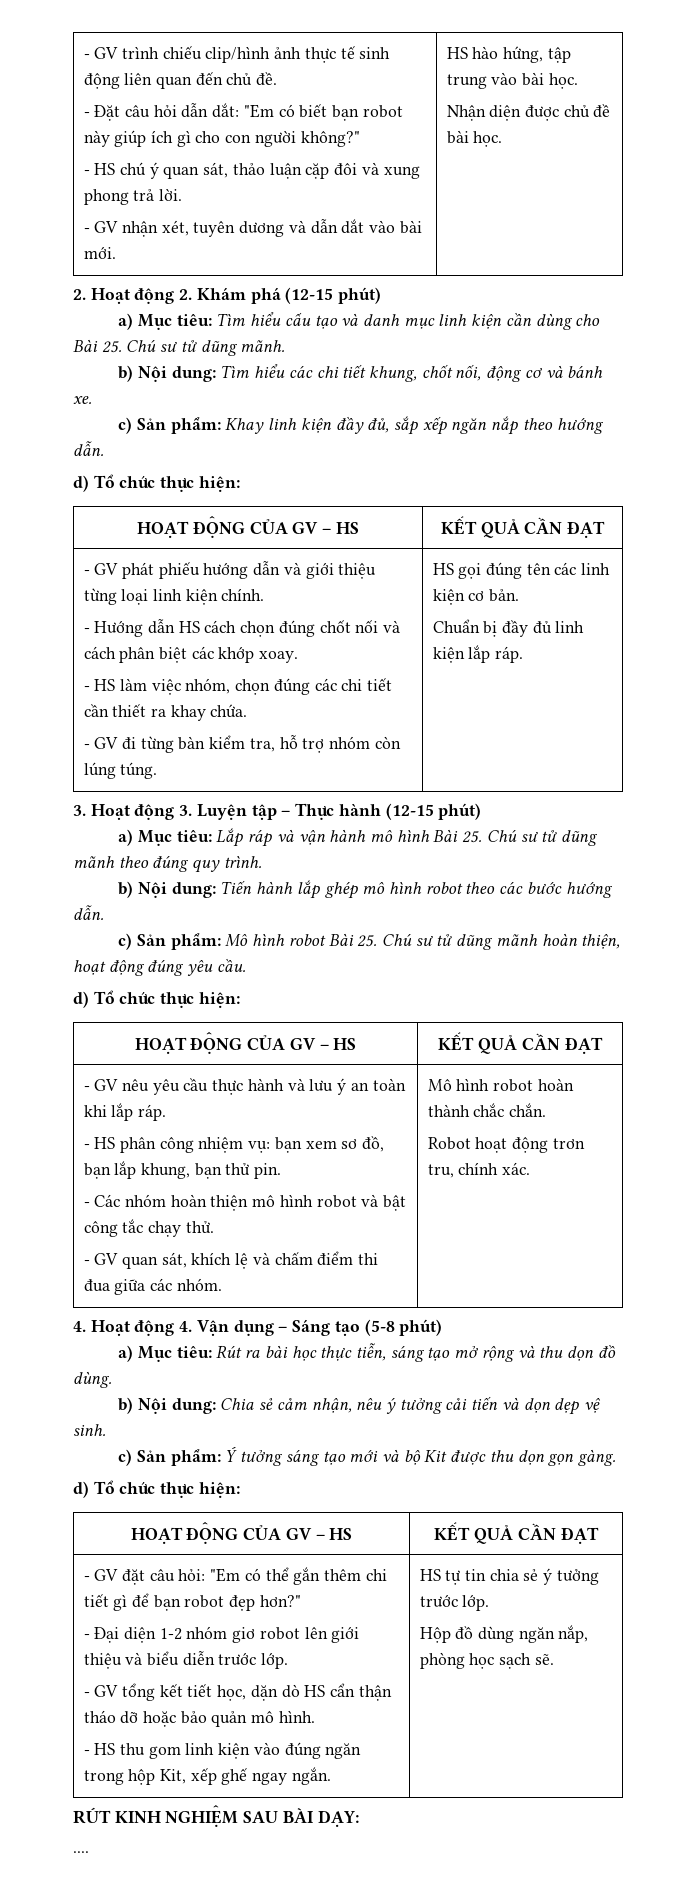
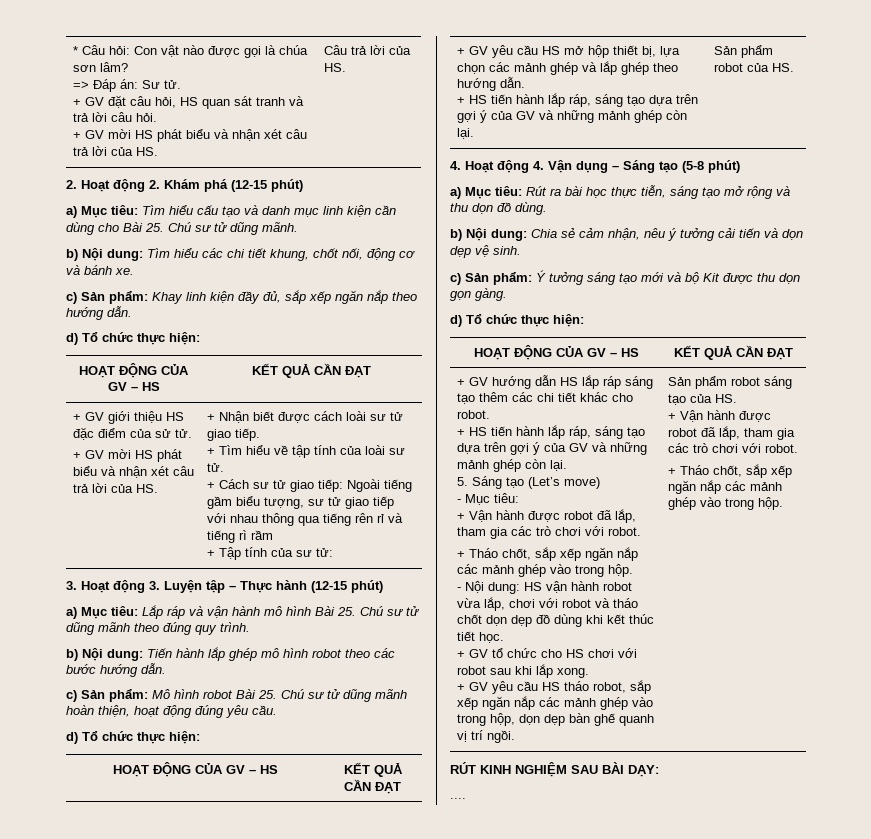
- - GV trình chiếu clip/hình ảnh thực tế sinh động liên quan đến chủ đề.
- - Đặt câu hỏi dẫn dắt: "Em có biết bạn robot này giúp ích gì cho con người không?"
- - HS chú ý quan sát, thảo luận cặp đôi và xung phong trả lời.
- - GV nhận xét, tuyên dương và dẫn dắt vào bài mới. | HS hào hứng, tập trung vào bài học.
- Nhận diện được chủ đề bài học.
+ * Câu hỏi: Con vật nào được gọi là chúa sơn lâm?
+ => Đáp án: Sư tử.
+ + GV đặt câu hỏi, HS quan sát tranh và trả lời câu hỏi.
+ + GV mời HS phát biểu và nhận xét câu trả lời của HS. | Câu trả lời của HS.
- - GV phát phiếu hướng dẫn và giới thiệu từng loại linh kiện chính.
- - Hướng dẫn HS cách chọn đúng chốt nối và cách phân biệt các khớp xoay.
- - HS làm việc nhóm, chọn đúng các chi tiết cần thiết ra khay chứa.
- - GV đi từng bàn kiểm tra, hỗ trợ nhóm còn lúng túng. | HS gọi đúng tên các linh kiện cơ bản.
- Chuẩn bị đầy đủ linh kiện lắp ráp.
+ + GV giới thiệu HS đặc điểm của sử tử.
+ + GV mời HS phát biểu và nhận xét câu trả lời của HS. | + Nhận biết được cách loài sư tử giao tiếp.
+ + Tìm hiểu về tập tính của loài sư tử.
+ + Cách sư tử giao tiếp: Ngoài tiếng gầm biểu tượng, sư tử giao tiếp với nhau thông qua tiếng rên rỉ và tiếng rì rầm
+ + Tập tính của sư tử:
- - GV nêu yêu cầu thực hành và lưu ý an toàn khi lắp ráp.
- - HS phân công nhiệm vụ: bạn xem sơ đồ, bạn lắp khung, bạn thử pin.
- - Các nhóm hoàn thiện mô hình robot và bật công tắc chạy thử.
- - GV quan sát, khích lệ và chấm điểm thi đua giữa các nhóm. | Mô hình robot hoàn thành chắc chắn.
- Robot hoạt động trơn tru, chính xác.
+ + GV yêu cầu HS mở hộp thiết bị, lựa chọn các mảnh ghép và lắp ghép theo hướng dẫn.
+ + HS tiến hành lắp ráp, sáng tạo dựa trên gợi ý của GV và những mảnh ghép còn lại. | Sản phẩm robot của HS.
- - GV đặt câu hỏi: "Em có thể gắn thêm chi tiết gì để bạn robot đẹp hơn?"
- - Đại diện 1-2 nhóm giơ robot lên giới thiệu và biểu diễn trước lớp.
- - GV tổng kết tiết học, dặn dò HS cẩn thận tháo dỡ hoặc bảo quản mô hình.
- - HS thu gom linh kiện vào đúng ngăn trong hộp Kit, xếp ghế ngay ngắn. | HS tự tin chia sẻ ý tưởng trước lớp.
- Hộp đồ dùng ngăn nắp, phòng học sạch sẽ.
+ + GV hướng dẫn HS lắp ráp sáng tạo thêm các chi tiết khác cho robot.
+ + HS tiến hành lắp ráp, sáng tạo dựa trên gợi ý của GV và những mảnh ghép còn lại.
+ 5. Sáng tạo (Let’s move)
+ - Mục tiêu:
+ + Vận hành được robot đã lắp, tham gia các trò chơi với robot.
+ + Tháo chốt, sắp xếp ngăn nắp các mảnh ghép vào trong hộp.
+ - Nội dung: HS vận hành robot vừa lắp, chơi với robot và tháo chốt dọn dẹp đồ dùng khi kết thúc tiết học.
+ + GV tổ chức cho HS chơi với robot sau khi lắp xong.
+ + GV yêu cầu HS tháo robot, sắp xếp ngăn nắp các mảnh ghép vào trong hộp, dọn dẹp bàn ghế quanh vị trí ngồi. | Sản phẩm robot sáng tạo của HS.
+ + Vận hành được robot đã lắp, tham gia các trò chơi với robot.
+ + Tháo chốt, sắp xếp ngăn nắp các mảnh ghép vào trong hộp.

